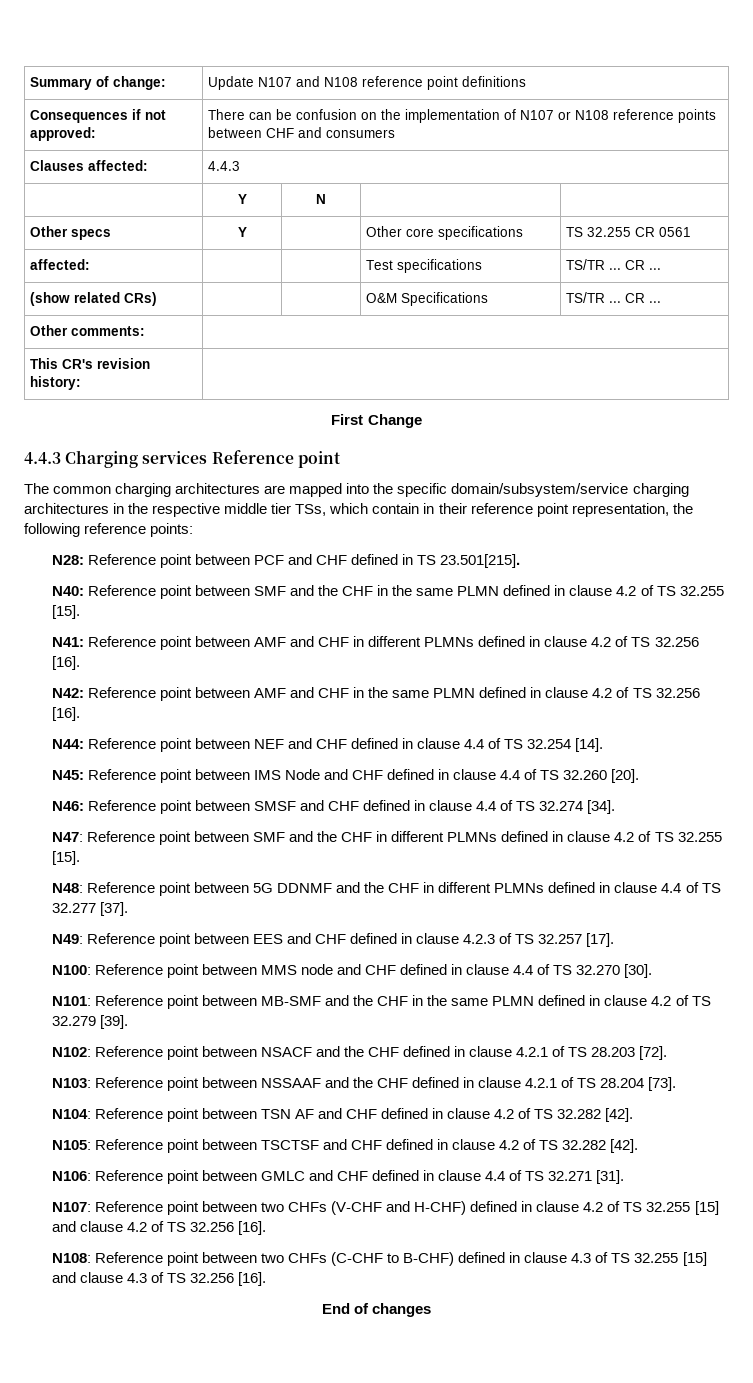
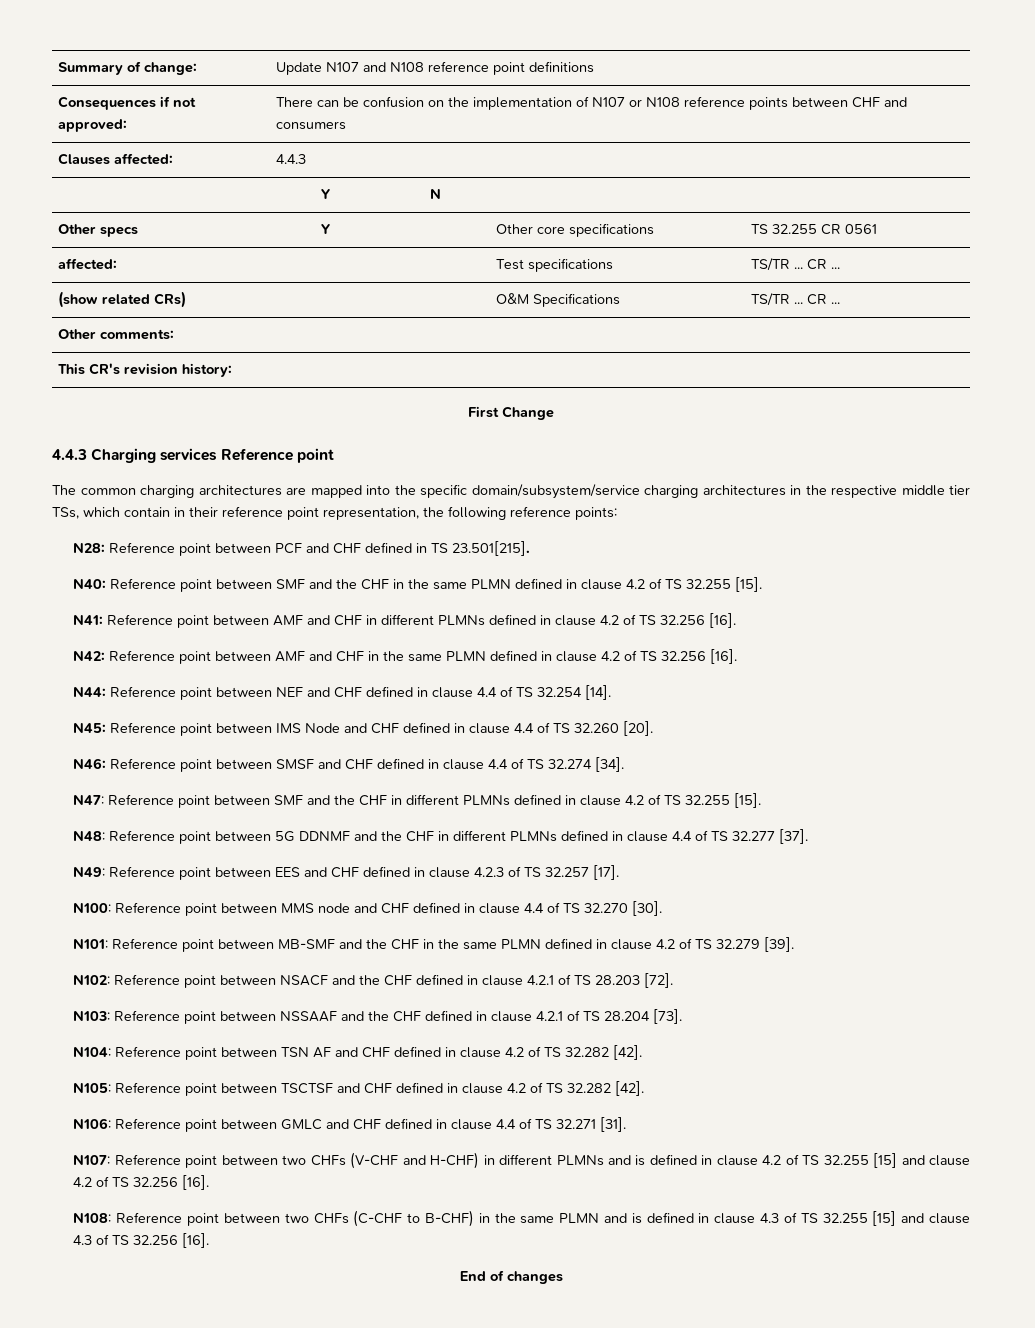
- N107: Reference point between two CHFs (V-CHF and H-CHF) defined in clause 4.2 of TS 32.255 [15] and clause 4.2 of TS 32.256 [16].
+ N107: Reference point between two CHFs (V-CHF and H-CHF) in different PLMNs and is defined in clause 4.2 of TS 32.255 [15] and clause 4.2 of TS 32.256 [16].
- N108: Reference point between two CHFs (C-CHF to B-CHF) defined in clause 4.3 of TS 32.255 [15] and clause 4.3 of TS 32.256 [16].
+ N108: Reference point between two CHFs (C-CHF to B-CHF) in the same PLMN and is defined in clause 4.3 of TS 32.255 [15] and clause 4.3 of TS 32.256 [16].

